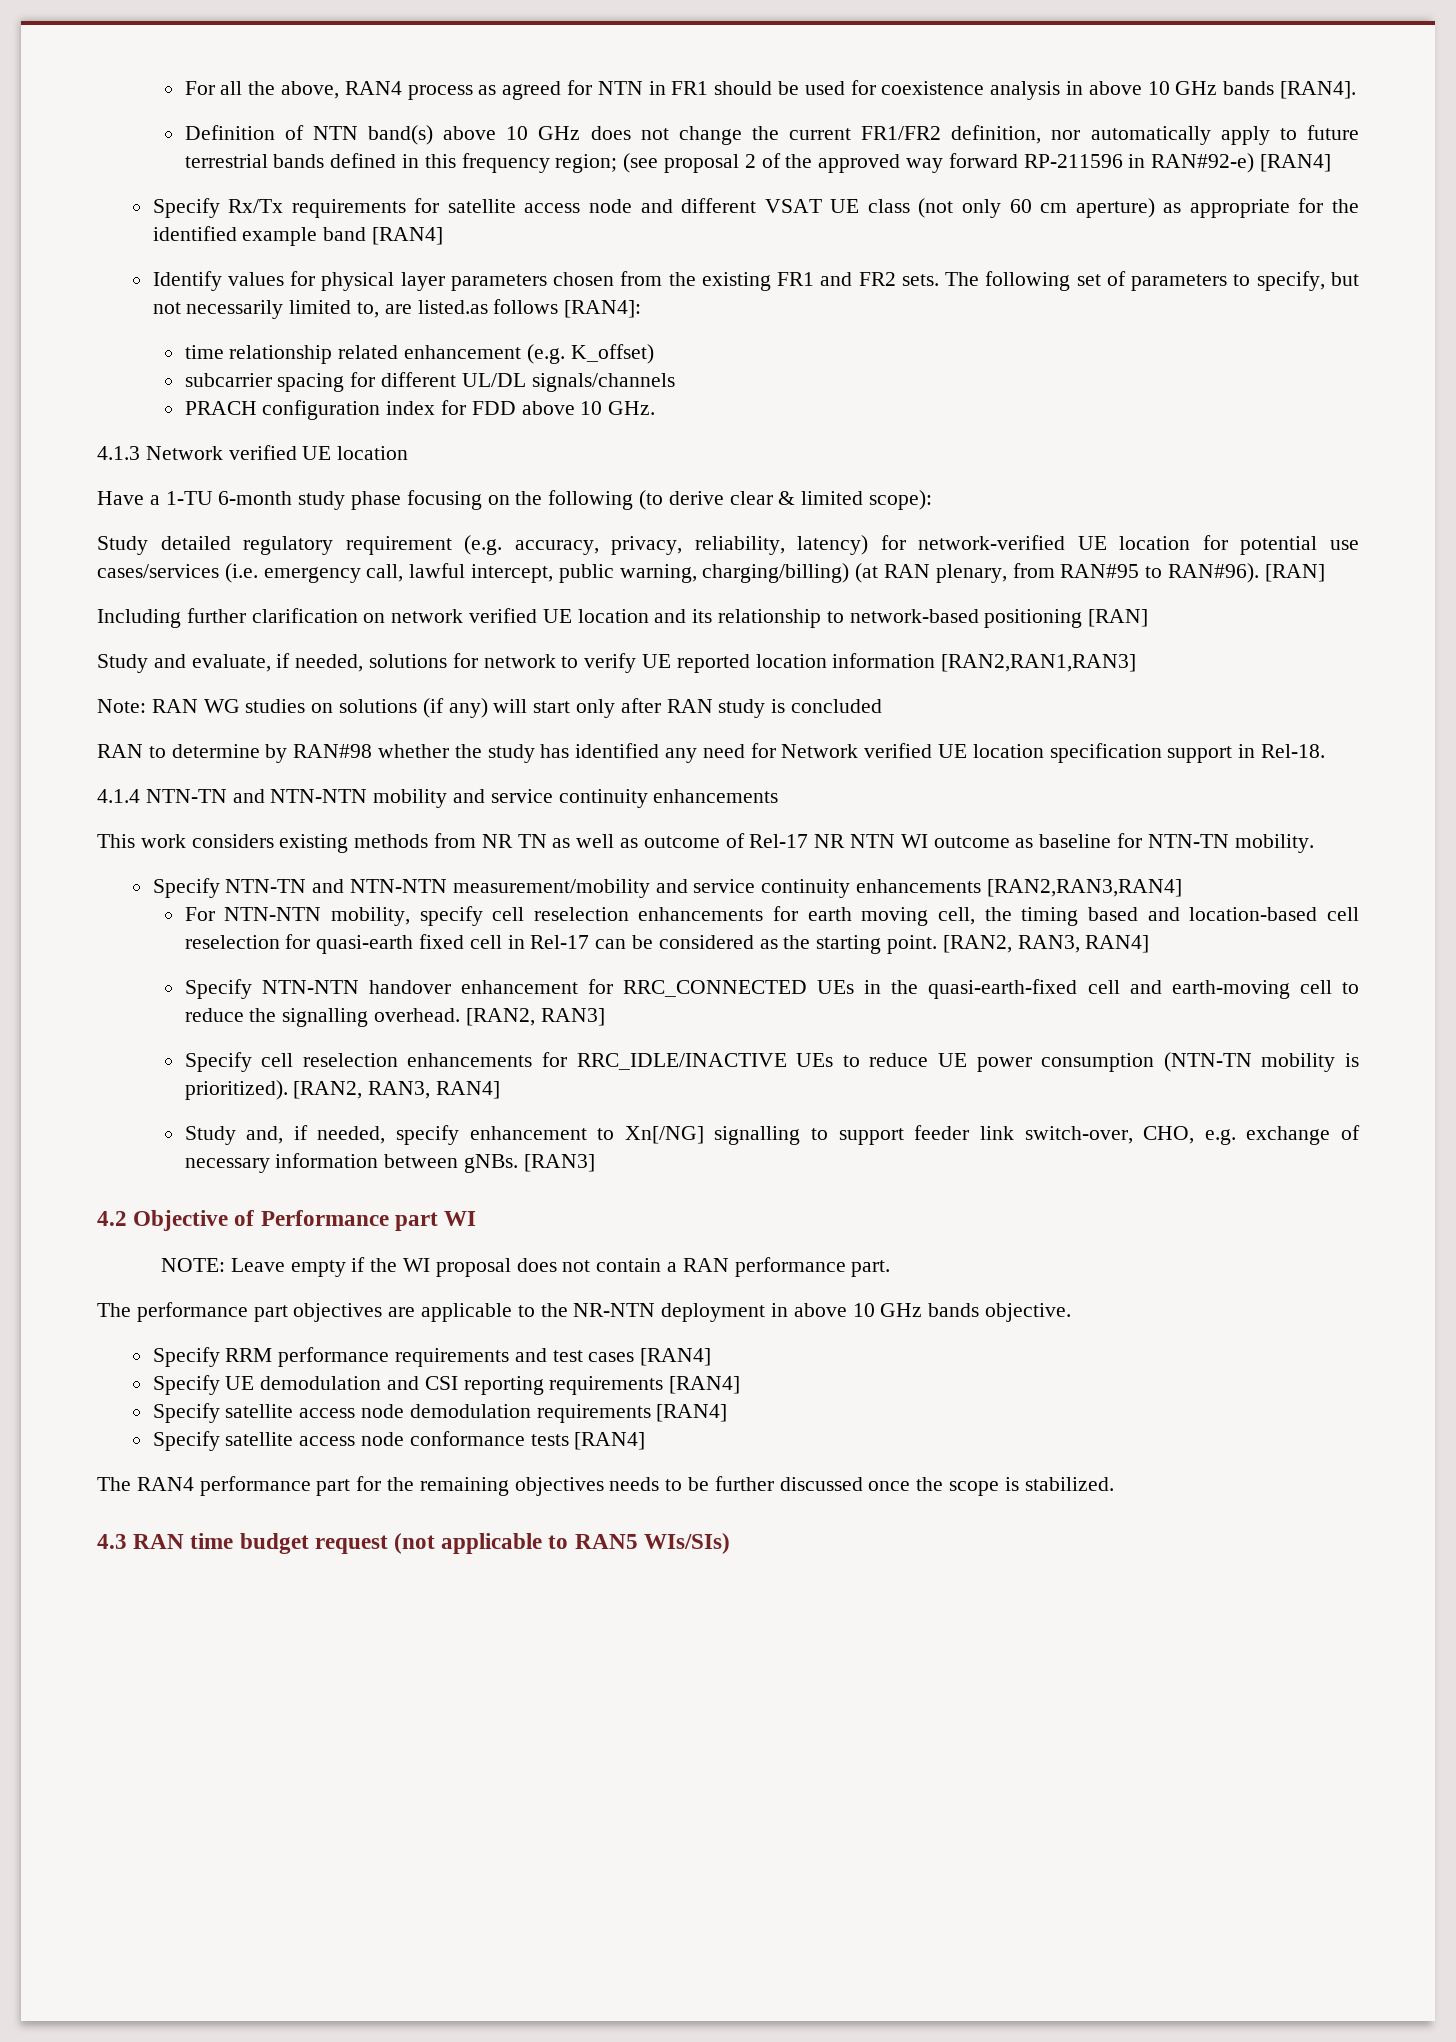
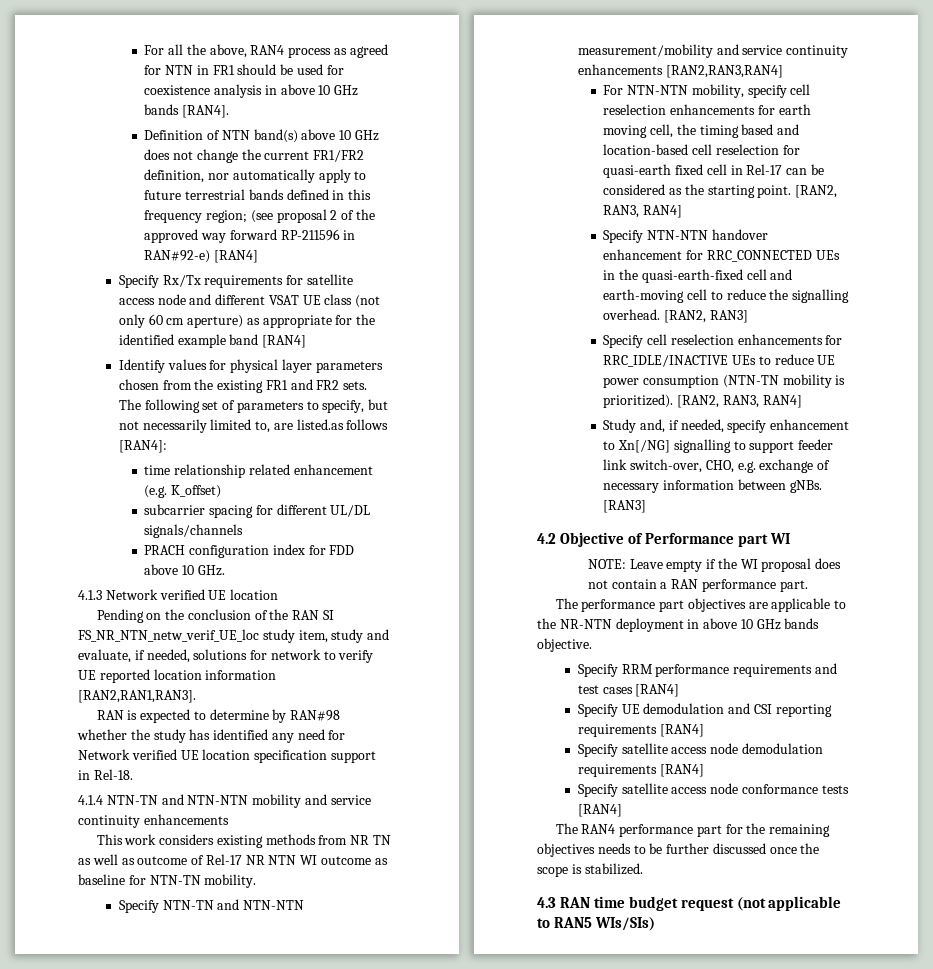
- Have a 1-TU 6-month study phase focusing on the following (to derive clear & limited scope):
- Study detailed regulatory requirement (e.g. accuracy, privacy, reliability, latency) for network-verified UE location for potential use cases/services (i.e. emergency call, lawful intercept, public warning, charging/billing) (at RAN plenary, from RAN#95 to RAN#96). [RAN]
- Including further clarification on network verified UE location and its relationship to network-based positioning [RAN]
- Study and evaluate, if needed, solutions for network to verify UE reported location information [RAN2,RAN1,RAN3]
- Note: RAN WG studies on solutions (if any) will start only after RAN study is concluded
- RAN to determine by RAN#98 whether the study has identified any need for Network verified UE location specification support in Rel-18.
+ Pending on the conclusion of the RAN SI FS_NR_NTN_netw_verif_UE_loc study item, study and evaluate, if needed, solutions for network to verify UE reported location information [RAN2,RAN1,RAN3].
+ RAN is expected to determine by RAN#98 whether the study has identified any need for Network verified UE location specification support in Rel-18.

